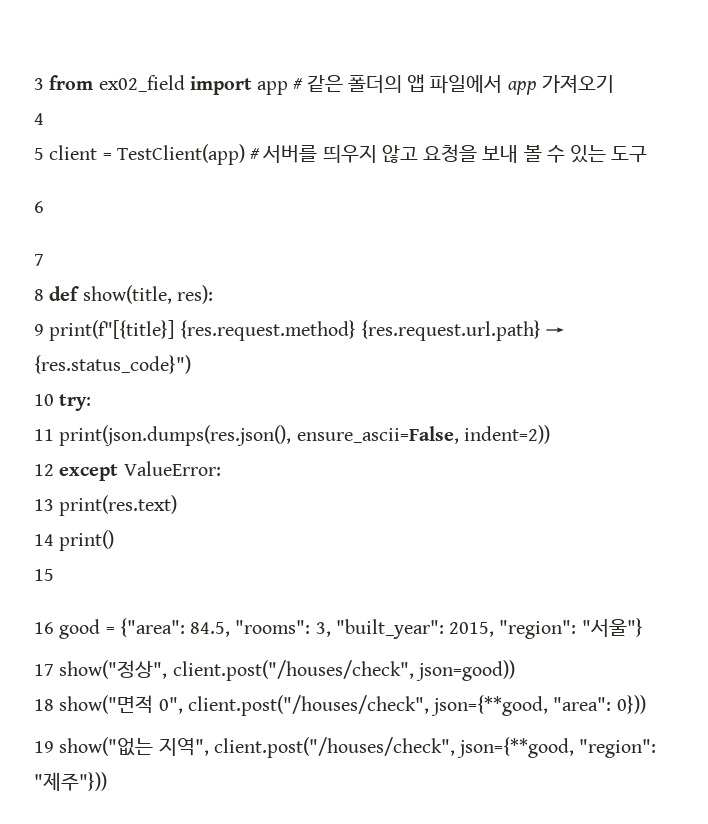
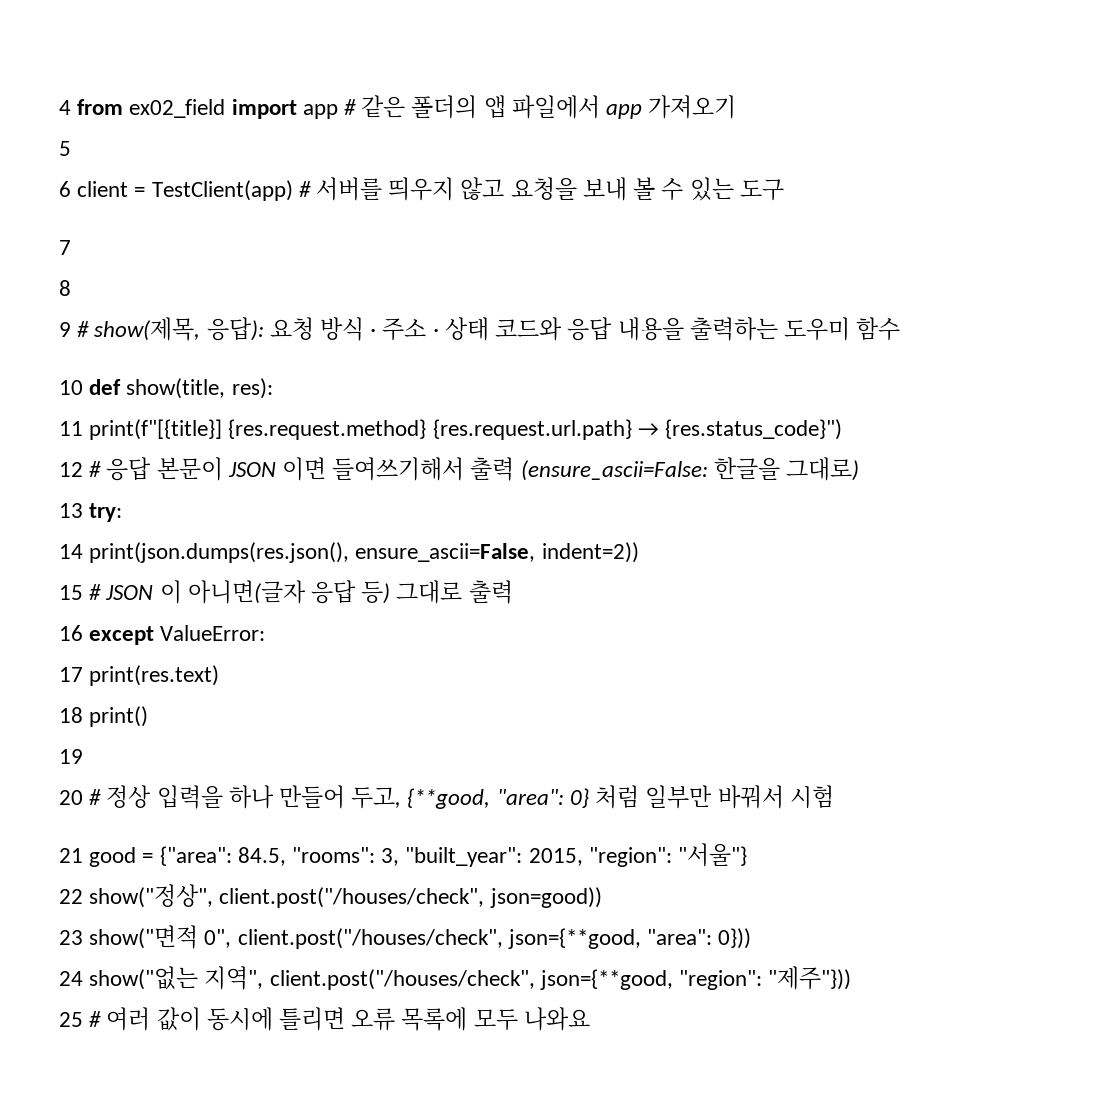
- 3 from ex02_field import app # 같은 폴더의 앱 파일에서 app 가져오기
+ 4 from ex02_field import app # 같은 폴더의 앱 파일에서 app 가져오기
- 4
- 5 client = TestClient(app) # 서버를 띄우지 않고 요청을 보내 볼 수 있는 도구
+ 5
+ 6 client = TestClient(app) # 서버를 띄우지 않고 요청을 보내 볼 수 있는 도구
- 6
- 8 def show(title, res):
+ 8
+ 9 # show(제목, 응답): 요청 방식 · 주소 · 상태 코드와 응답 내용을 출력하는 도우미 함수
+ 10 def show(title, res):
- 9 print(f"[{title}] {res.request.method} {res.request.url.path} → {res.status_code}")
+ 11 print(f"[{title}] {res.request.method} {res.request.url.path} → {res.status_code}")
- 10 try:
+ 12 # 응답 본문이 JSON 이면 들여쓰기해서 출력 (ensure_ascii=False: 한글을 그대로)
+ 13 try:
- 11 print(json.dumps(res.json(), ensure_ascii=False, indent=2))
+ 14 print(json.dumps(res.json(), ensure_ascii=False, indent=2))
- 12 except ValueError:
+ 15 # JSON 이 아니면(글자 응답 등) 그대로 출력
+ 16 except ValueError:
- 13 print(res.text)
+ 17 print(res.text)
- 14 print()
+ 18 print()
- 15
- 16 good = {"area": 84.5, "rooms": 3, "built_year": 2015, "region": "서울"}
+ 19
+ 20 # 정상 입력을 하나 만들어 두고, {**good, "area": 0} 처럼 일부만 바꿔서 시험
+ 21 good = {"area": 84.5, "rooms": 3, "built_year": 2015, "region": "서울"}
- 17 show("정상", client.post("/houses/check", json=good))
+ 22 show("정상", client.post("/houses/check", json=good))
- 18 show("면적 0", client.post("/houses/check", json={**good, "area": 0}))
+ 23 show("면적 0", client.post("/houses/check", json={**good, "area": 0}))
- 19 show("없는 지역", client.post("/houses/check", json={**good, "region": "제주"}))
+ 24 show("없는 지역", client.post("/houses/check", json={**good, "region": "제주"}))
+ 25 # 여러 값이 동시에 틀리면 오류 목록에 모두 나와요

